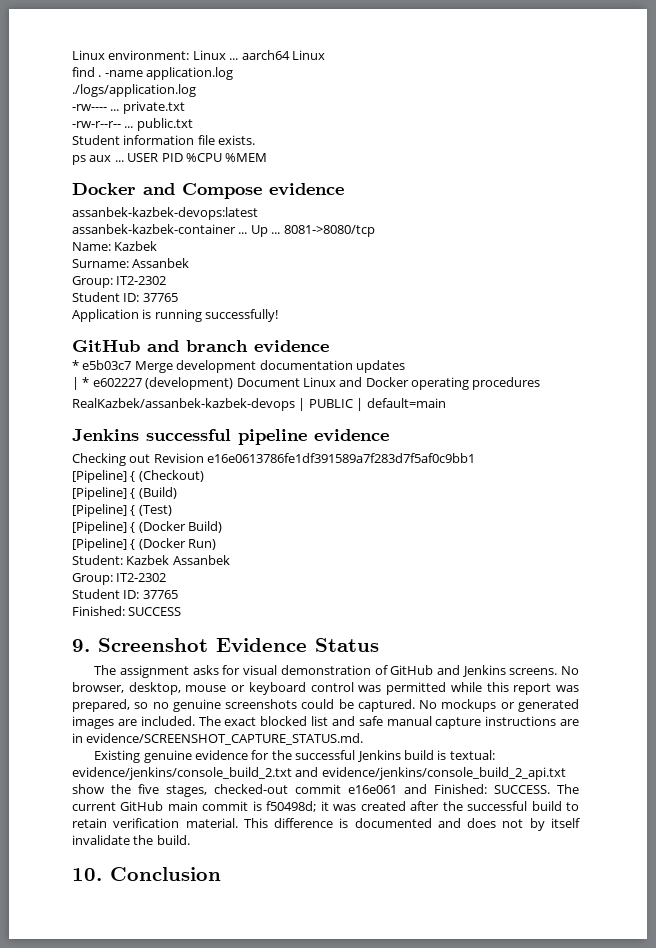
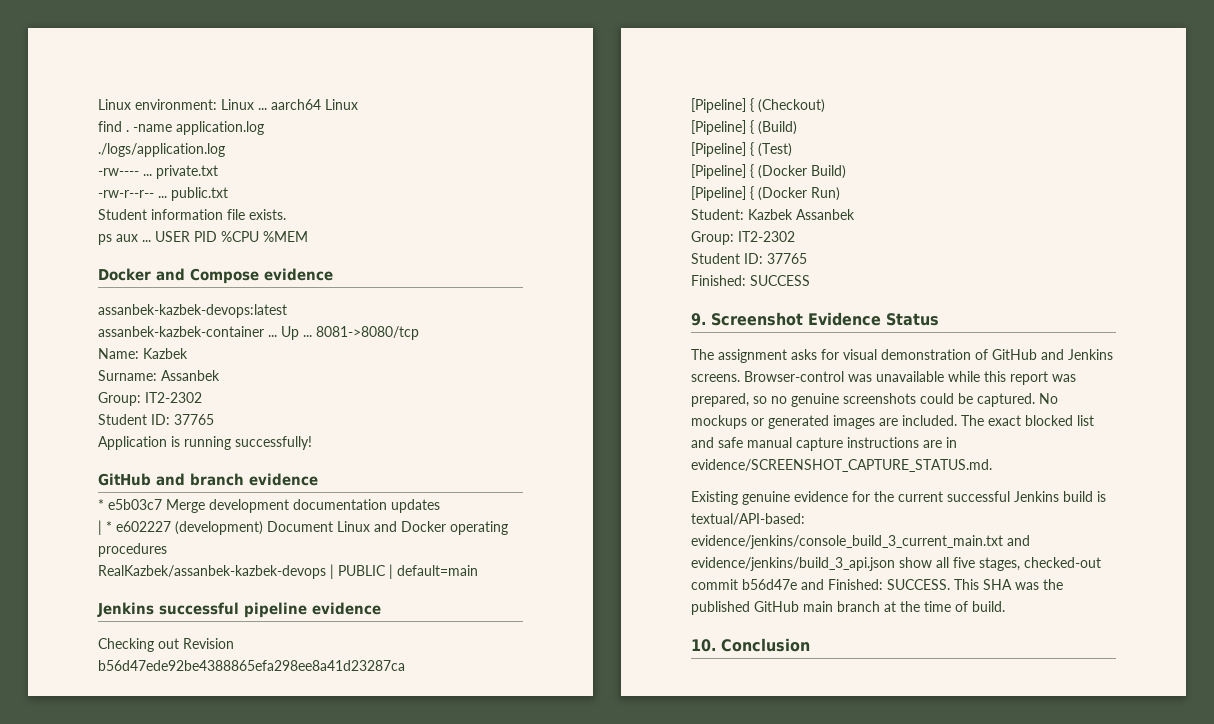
- Checking out Revision e16e0613786fe1df391589a7f283d7f5af0c9bb1
+ Checking out Revision b56d47ede92be4388865efa298ee8a41d23287ca
- No browser, desktop, mouse or keyboard control was permitted while this report was prepared, so no genuine screenshots could be captured.
+ Browser-control was unavailable while this report was prepared, so no genuine screenshots could be captured.
- Existing genuine evidence for the successful Jenkins build is textual: evidence/jenkins/console_build_2.txt and evidence/jenkins/console_build_2_api.txt show the five stages, checked-out commit e16e061 and Finished: SUCCESS.
+ Existing genuine evidence for the current successful Jenkins build is textual/API-based: evidence/jenkins/console_build_3_current_main.txt and evidence/jenkins/build_3_api.json show all five stages, checked-out commit b56d47e and Finished: SUCCESS.
- The current GitHub main commit is f50498d; it was created after the successful build to retain verification material. This difference is documented and does not by itself invalidate the build.
+ This SHA was the published GitHub main branch at the time of build.

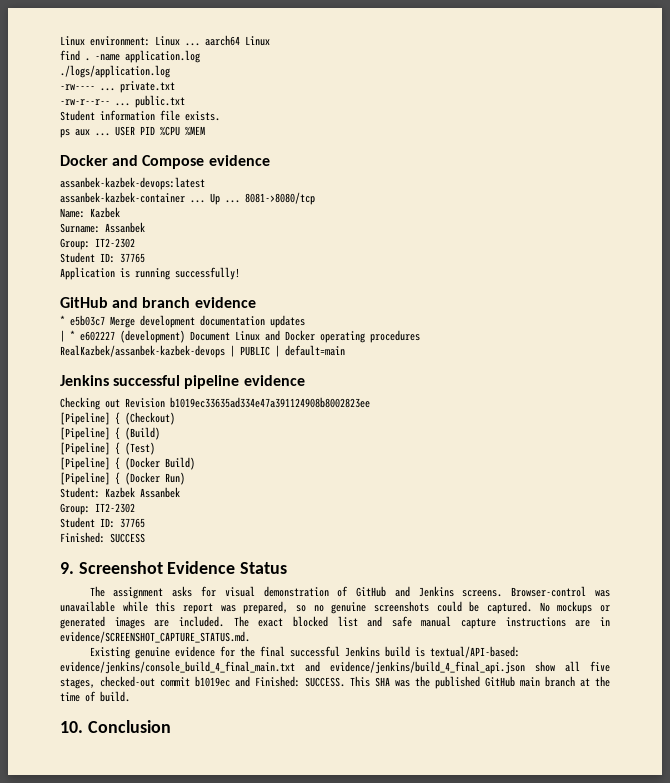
- Checking out Revision b56d47ede92be4388865efa298ee8a41d23287ca
+ Checking out Revision b1019ec33635ad334e47a391124908b8002823ee
- Existing genuine evidence for the current successful Jenkins build is textual/API-based: evidence/jenkins/console_build_3_current_main.txt and evidence/jenkins/build_3_api.json show all five stages, checked-out commit b56d47e and Finished: SUCCESS.
+ Existing genuine evidence for the final successful Jenkins build is textual/API-based: evidence/jenkins/console_build_4_final_main.txt and evidence/jenkins/build_4_final_api.json show all five stages, checked-out commit b1019ec and Finished: SUCCESS.

